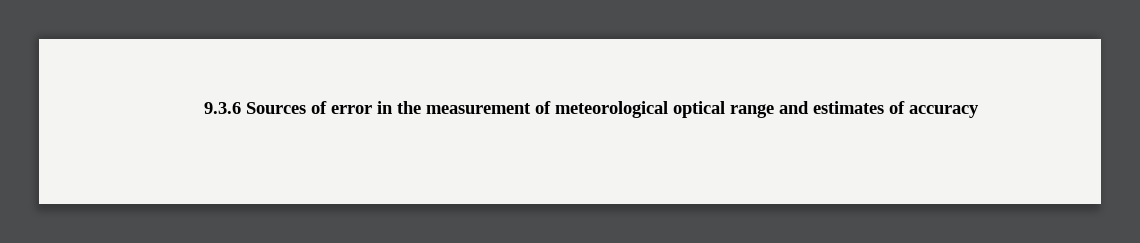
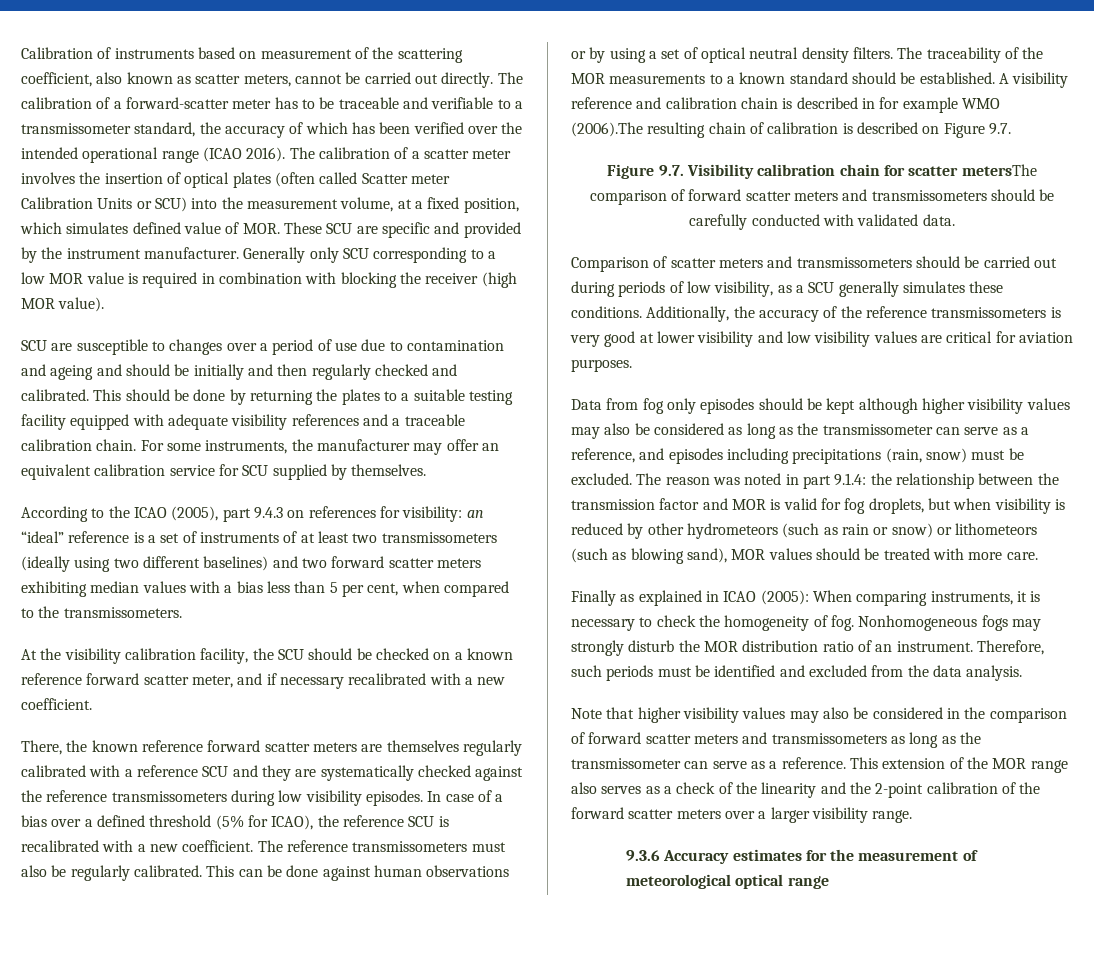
- 9.3.6 Sources of error in the measurement of meteorological optical range and estimates of accuracy
+ Calibration of instruments based on measurement of the scattering coefficient, also known as scatter meters, cannot be carried out directly. The calibration of a forward-scatter meter has to be traceable and verifiable to a transmissometer standard, the accuracy of which has been verified over the intended operational range (ICAO 2016). The calibration of a scatter meter involves the insertion of optical plates (often called Scatter meter Calibration Units or SCU) into the measurement volume, at a fixed position, which simulates defined value of MOR. These SCU are specific and provided by the instrument manufacturer. Generally only SCU corresponding to a low MOR value is required in combination with blocking the receiver (high MOR value).
+ SCU are susceptible to changes over a period of use due to contamination and ageing and should be initially and then regularly checked and calibrated. This should be done by returning the plates to a suitable testing facility equipped with adequate visibility references and a traceable calibration chain. For some instruments, the manufacturer may offer an equivalent calibration service for SCU supplied by themselves.
+ According to the ICAO (2005), part 9.4.3 on references for visibility: an “ideal” reference is a set of instruments of at least two transmissometers (ideally using two different baselines) and two forward scatter meters exhibiting median values with a bias less than 5 per cent, when compared to the transmissometers.
+ At the visibility calibration facility, the SCU should be checked on a known reference forward scatter meter, and if necessary recalibrated with a new coefficient.
+ There, the known reference forward scatter meters are themselves regularly calibrated with a reference SCU and they are systematically checked against the reference transmissometers during low visibility episodes. In case of a bias over a defined threshold (5% for ICAO), the reference SCU is recalibrated with a new coefficient. The reference transmissometers must also be regularly calibrated. This can be done against human observations or by using a set of optical neutral density filters. The traceability of the MOR measurements to a known standard should be established. A visibility reference and calibration chain is described in for example WMO (2006).The resulting chain of calibration is described on Figure 9.7.
+ Figure 9.7. Visibility calibration chain for scatter metersThe comparison of forward scatter meters and transmissometers should be carefully conducted with validated data.
+ Comparison of scatter meters and transmissometers should be carried out during periods of low visibility, as a SCU generally simulates these conditions. Additionally, the accuracy of the reference transmissometers is very good at lower visibility and low visibility values are critical for aviation purposes.
+ Data from fog only episodes should be kept although higher visibility values may also be considered as long as the transmissometer can serve as a reference, and episodes including precipitations (rain, snow) must be excluded. The reason was noted in part 9.1.4: the relationship between the transmission factor and MOR is valid for fog droplets, but when visibility is reduced by other hydrometeors (such as rain or snow) or lithometeors (such as blowing sand), MOR values should be treated with more care.
+ Finally as explained in ICAO (2005): When comparing instruments, it is necessary to check the homogeneity of fog. Nonhomogeneous fogs may strongly disturb the MOR distribution ratio of an instrument. Therefore, such periods must be identified and excluded from the data analysis.
+ Note that higher visibility values may also be considered in the comparison of forward scatter meters and transmissometers as long as the transmissometer can serve as a reference. This extension of the MOR range also serves as a check of the linearity and the 2-point calibration of the forward scatter meters over a larger visibility range.
+ 9.3.6 Accuracy estimates for the measurement of meteorological optical range

